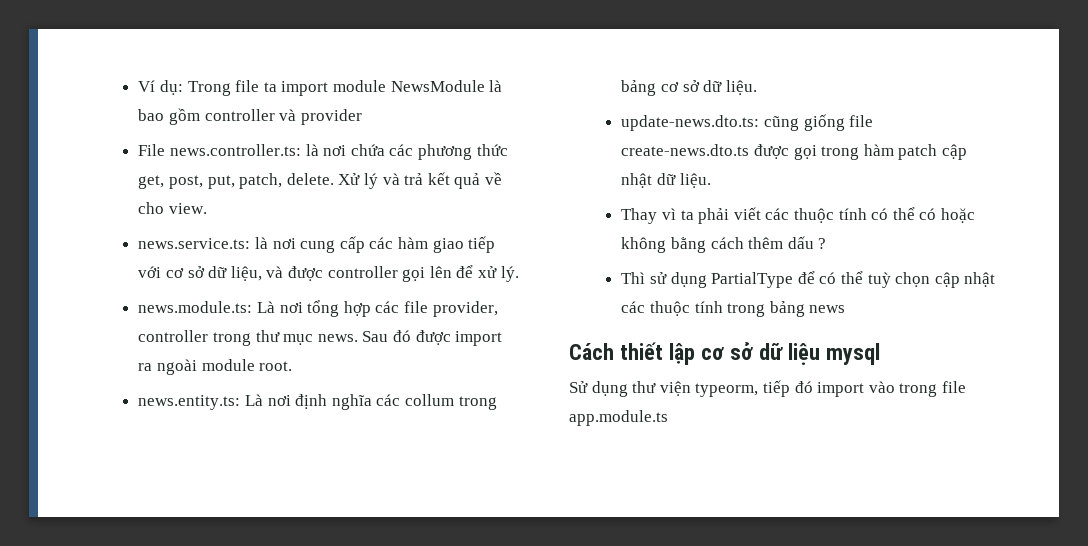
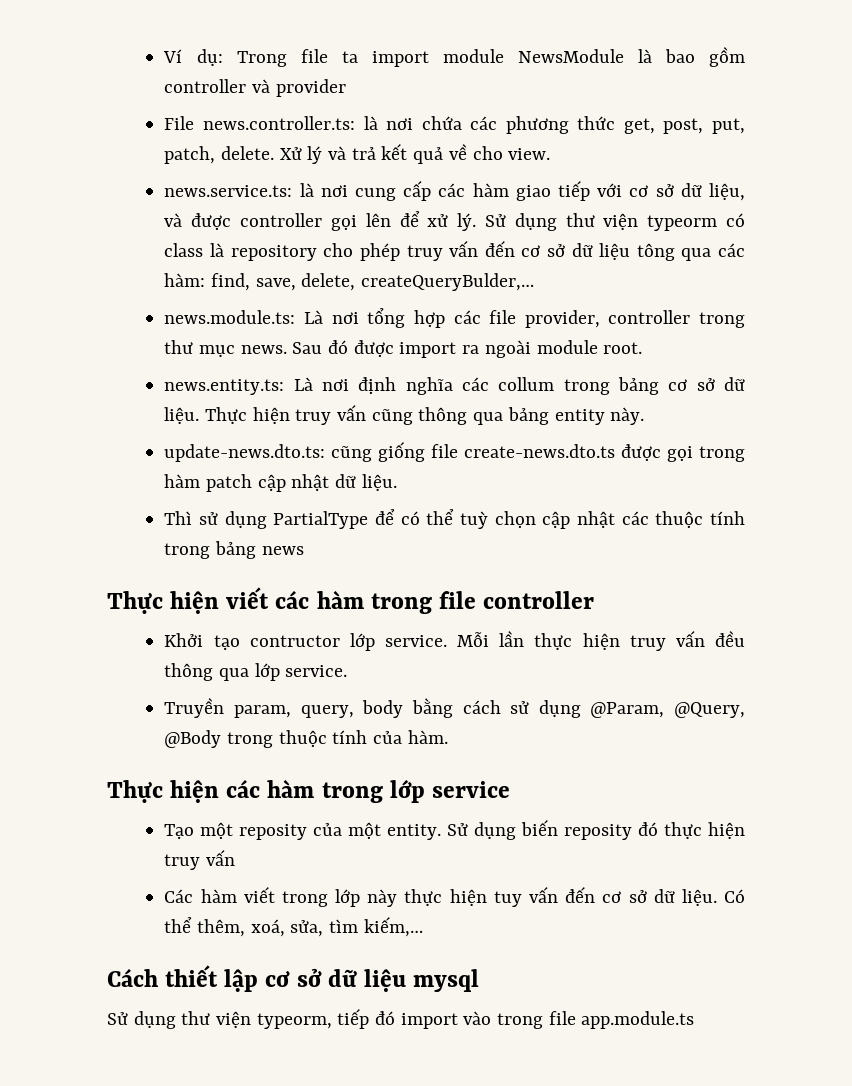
+ Sử dụng thư viện typeorm có class là repository cho phép truy vấn đến cơ sở dữ liệu tông qua các hàm: find, save, delete, createQueryBulder,…
+ Thực hiện truy vấn cũng thông qua bảng entity này.
- Thay vì ta phải viết các thuộc tính có thể có hoặc không bằng cách thêm dấu ?
+ Thực hiện viết các hàm trong file controller
+ Khởi tạo contructor lớp service. Mỗi lần thực hiện truy vấn đều thông qua lớp service.
+ Truyền param, query, body bằng cách sử dụng @Param, @Query, @Body trong thuộc tính của hàm.
+ Thực hiện các hàm trong lớp service
+ Tạo một reposity của một entity. Sử dụng biến reposity đó thực hiện truy vấn
+ Các hàm viết trong lớp này thực hiện tuy vấn đến cơ sở dữ liệu. Có thể thêm, xoá, sửa, tìm kiếm,…

